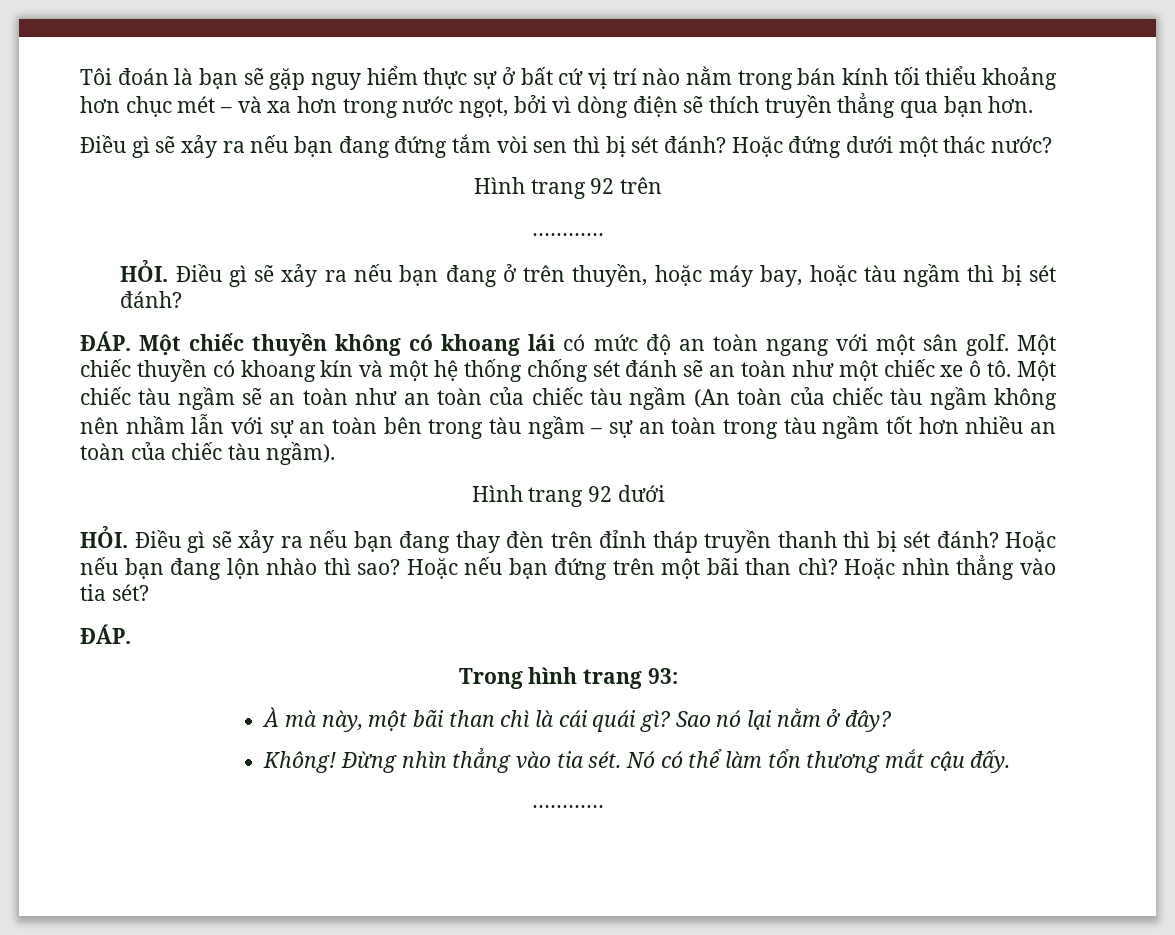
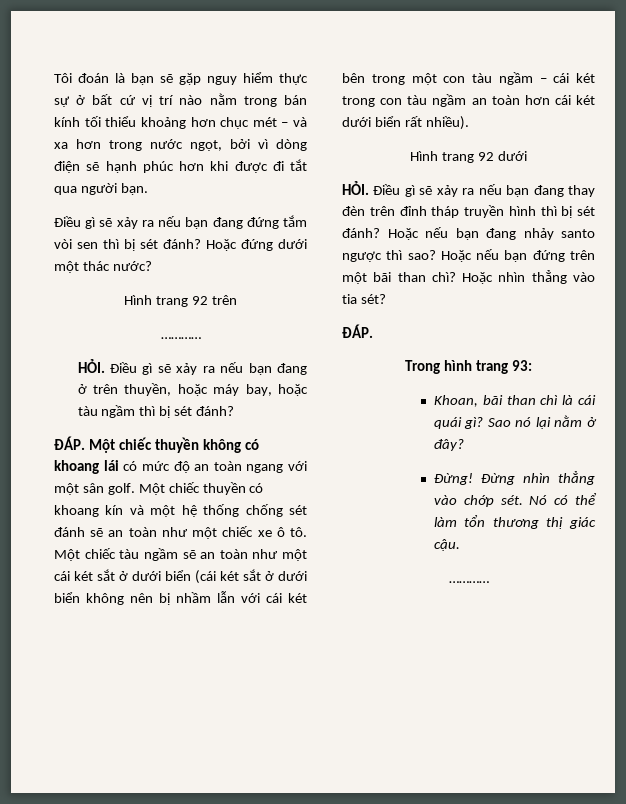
- Tôi đoán là bạn sẽ gặp nguy hiểm thực sự ở bất cứ vị trí nào nằm trong bán kính tối thiểu khoảng hơn chục mét – và xa hơn trong nước ngọt, bởi vì dòng điện sẽ thích truyền thẳng qua bạn hơn.
+ Tôi đoán là bạn sẽ gặp nguy hiểm thực sự ở bất cứ vị trí nào nằm trong bán kính tối thiểu khoảng hơn chục mét – và xa hơn trong nước ngọt, bởi vì dòng điện sẽ hạnh phúc hơn khi được đi tắt qua người bạn.
- Một chiếc tàu ngầm sẽ an toàn như an toàn của chiếc tàu ngầm (An toàn của chiếc tàu ngầm không nên nhầm lẫn với sự an toàn bên trong tàu ngầm – sự an toàn trong tàu ngầm tốt hơn nhiều an toàn của chiếc tàu ngầm).
+ Một chiếc tàu ngầm sẽ an toàn như một cái két sắt ở dưới biển (cái két sắt ở dưới biển không nên bị nhầm lẫn với cái két bên trong một con tàu ngầm – cái két trong con tàu ngầm an toàn hơn cái két dưới biển rất nhiều).
- HỎI. Điều gì sẽ xảy ra nếu bạn đang thay đèn trên đỉnh tháp truyền thanh thì bị sét đánh?
+ HỎI. Điều gì sẽ xảy ra nếu bạn đang thay đèn trên đỉnh tháp truyền hình thì bị sét đánh?
- Hoặc nếu bạn đang lộn nhào thì sao?
+ Hoặc nếu bạn đang nhảy santo ngược thì sao?
- À mà này, một bãi than chì là cái quái gì?
+ Khoan, bãi than chì là cái quái gì?
- Không!
+ Đừng!
- Đừng nhìn thẳng vào tia sét.
+ Đừng nhìn thẳng vào chớp sét.
- Nó có thể làm tổn thương mắt cậu đấy.
+ Nó có thể làm tổn thương thị giác cậu.

